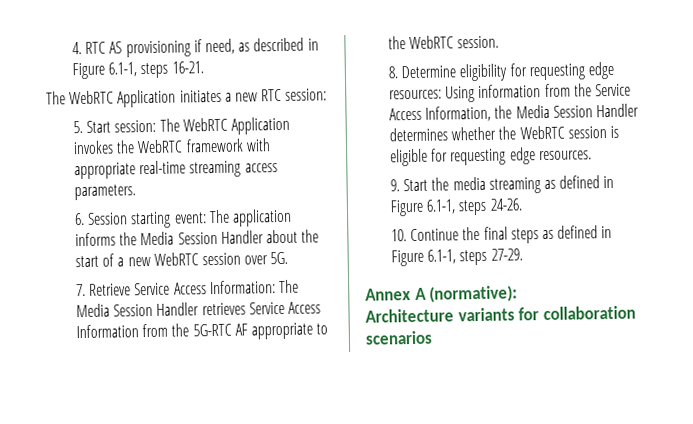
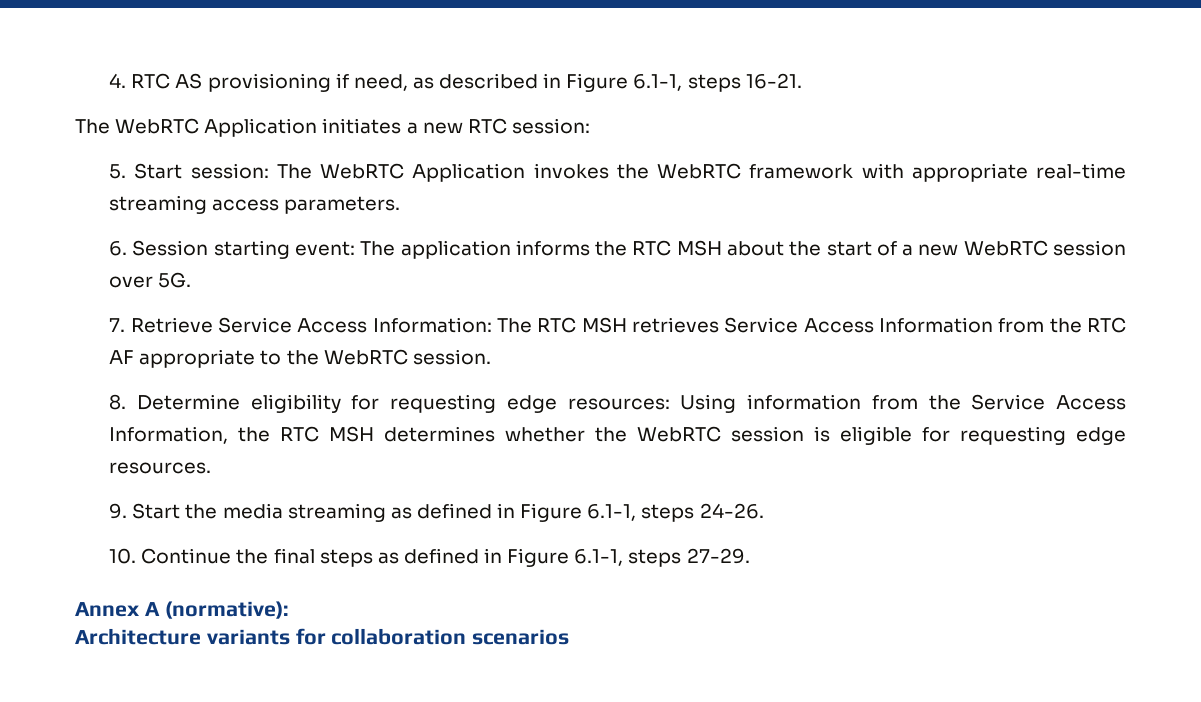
- 6. Session starting event: The application informs the Media Session Handler about the start of a new WebRTC session over 5G.
+ 6. Session starting event: The application informs the RTC MSH about the start of a new WebRTC session over 5G.
- 7. Retrieve Service Access Information: The Media Session Handler retrieves Service Access Information from the 5G-RTC AF appropriate to the WebRTC session.
+ 7. Retrieve Service Access Information: The RTC MSH retrieves Service Access Information from the RTC AF appropriate to the WebRTC session.
- 8. Determine eligibility for requesting edge resources: Using information from the Service Access Information, the Media Session Handler determines whether the WebRTC session is eligible for requesting edge resources.
+ 8. Determine eligibility for requesting edge resources: Using information from the Service Access Information, the RTC MSH determines whether the WebRTC session is eligible for requesting edge resources.

